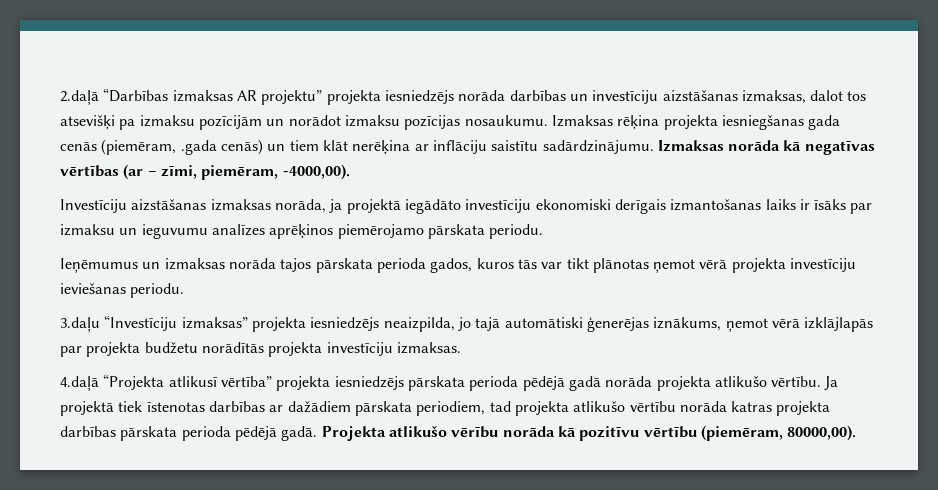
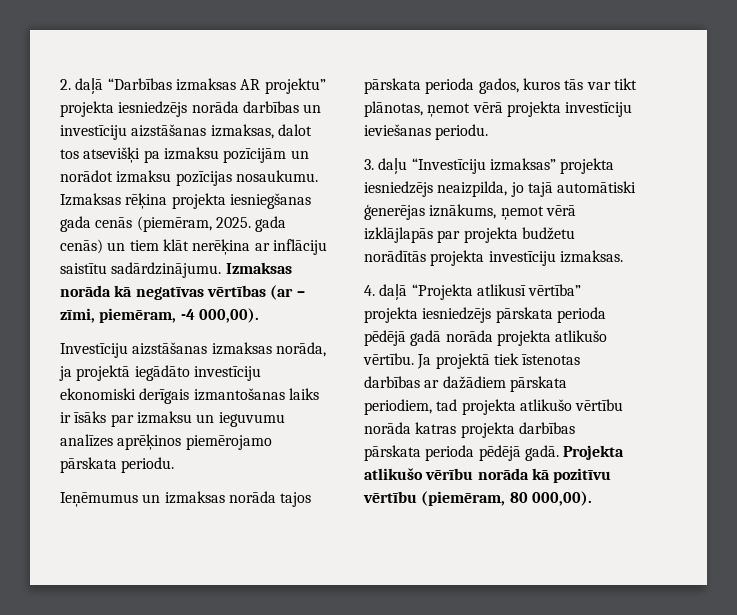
- 2.daļā “Darbības izmaksas AR projektu” projekta iesniedzējs norāda darbības un investīciju aizstāšanas izmaksas, dalot tos atsevišķi pa izmaksu pozīcijām un norādot izmaksu pozīcijas nosaukumu.
+ 2. daļā “Darbības izmaksas AR projektu” projekta iesniedzējs norāda darbības un investīciju aizstāšanas izmaksas, dalot tos atsevišķi pa izmaksu pozīcijām un norādot izmaksu pozīcijas nosaukumu.
- Izmaksas rēķina projekta iesniegšanas gada cenās (piemēram, .gada cenās) un tiem klāt nerēķina ar inflāciju saistītu sadārdzinājumu.
+ Izmaksas rēķina projekta iesniegšanas gada cenās (piemēram, 2025. gada cenās) un tiem klāt nerēķina ar inflāciju saistītu sadārdzinājumu.
- Izmaksas norāda kā negatīvas vērtības (ar – zīmi, piemēram, -4000,00).
+ Izmaksas norāda kā negatīvas vērtības (ar – zīmi, piemēram, -4 000,00).
- Ieņēmumus un izmaksas norāda tajos pārskata perioda gados, kuros tās var tikt plānotas ņemot vērā projekta investīciju ieviešanas periodu.
+ Ieņēmumus un izmaksas norāda tajos pārskata perioda gados, kuros tās var tikt plānotas, ņemot vērā projekta investīciju ieviešanas periodu.
- 3.daļu “Investīciju izmaksas” projekta iesniedzējs neaizpilda, jo tajā automātiski ģenerējas iznākums, ņemot vērā izklājlapās par projekta budžetu norādītās projekta investīciju izmaksas.
+ 3. daļu “Investīciju izmaksas” projekta iesniedzējs neaizpilda, jo tajā automātiski ģenerējas iznākums, ņemot vērā izklājlapās par projekta budžetu norādītās projekta investīciju izmaksas.
- 4.daļā “Projekta atlikusī vērtība” projekta iesniedzējs pārskata perioda pēdējā gadā norāda projekta atlikušo vērtību.
+ 4. daļā “Projekta atlikusī vērtība” projekta iesniedzējs pārskata perioda pēdējā gadā norāda projekta atlikušo vērtību.
- Projekta atlikušo vērību norāda kā pozitīvu vērtību (piemēram, 80000,00).
+ Projekta atlikušo vērību norāda kā pozitīvu vērtību (piemēram, 80 000,00).

